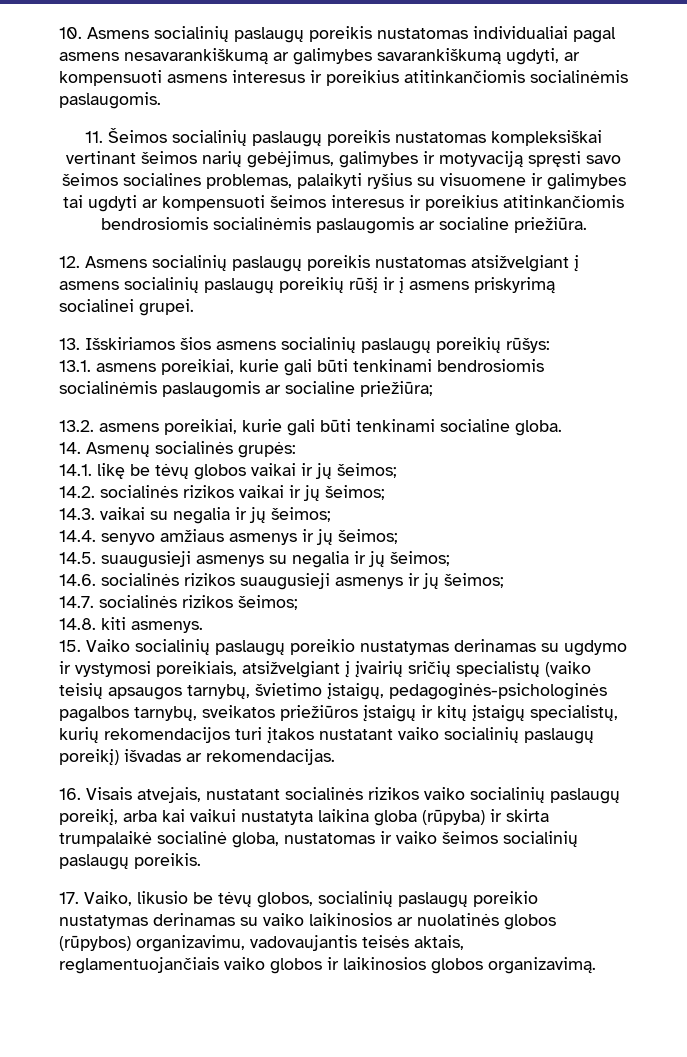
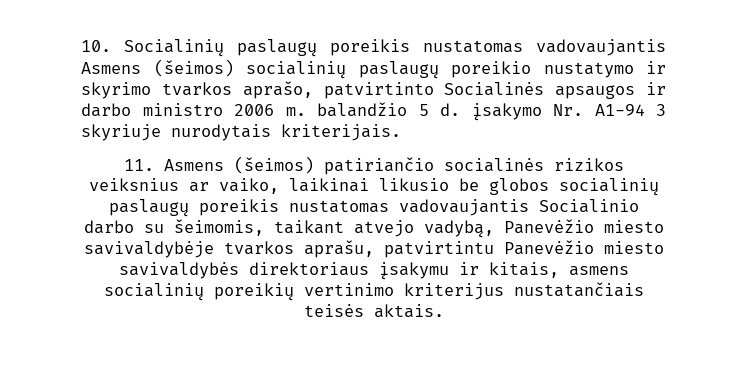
- 10. Asmens socialinių paslaugų poreikis nustatomas individualiai pagal asmens nesavarankiškumą ar galimybes savarankiškumą ugdyti, ar kompensuoti asmens interesus ir poreikius atitinkančiomis socialinėmis paslaugomis.
- 11. Šeimos socialinių paslaugų poreikis nustatomas kompleksiškai vertinant šeimos narių gebėjimus, galimybes ir motyvaciją spręsti savo šeimos socialines problemas, palaikyti ryšius su visuomene ir galimybes tai ugdyti ar kompensuoti šeimos interesus ir poreikius atitinkančiomis bendrosiomis socialinėmis paslaugomis ar socialine priežiūra.
- 12. Asmens socialinių paslaugų poreikis nustatomas atsižvelgiant į asmens socialinių paslaugų poreikių rūšį ir į asmens priskyrimą socialinei grupei.
- 13. Išskiriamos šios asmens socialinių paslaugų poreikių rūšys:
- 13.1. asmens poreikiai, kurie gali būti tenkinami bendrosiomis socialinėmis paslaugomis ar socialine priežiūra;
- 13.2. asmens poreikiai, kurie gali būti tenkinami socialine globa.
- 14. Asmenų socialinės grupės:
- 14.1. likę be tėvų globos vaikai ir jų šeimos;
- 14.2. socialinės rizikos vaikai ir jų šeimos;
- 14.3. vaikai su negalia ir jų šeimos;
- 14.4. senyvo amžiaus asmenys ir jų šeimos;
- 14.5. suaugusieji asmenys su negalia ir jų šeimos;
- 14.6. socialinės rizikos suaugusieji asmenys ir jų šeimos;
- 14.7. socialinės rizikos šeimos;
- 14.8. kiti asmenys.
- 15. Vaiko socialinių paslaugų poreikio nustatymas derinamas su ugdymo ir vystymosi poreikiais, atsižvelgiant į įvairių sričių specialistų (vaiko teisių apsaugos tarnybų, švietimo įstaigų, pedagoginės-psichologinės pagalbos tarnybų, sveikatos priežiūros įstaigų ir kitų įstaigų specialistų, kurių rekomendacijos turi įtakos nustatant vaiko socialinių paslaugų poreikį) išvadas ar rekomendacijas.
- 16. Visais atvejais, nustatant socialinės rizikos vaiko socialinių paslaugų poreikį, arba kai vaikui nustatyta laikina globa (rūpyba) ir skirta trumpalaikė socialinė globa, nustatomas ir vaiko šeimos socialinių paslaugų poreikis.
- 17. Vaiko, likusio be tėvų globos, socialinių paslaugų poreikio nustatymas derinamas su vaiko laikinosios ar nuolatinės globos (rūpybos) organizavimu, vadovaujantis teisės aktais, reglamentuojančiais vaiko globos ir laikinosios globos organizavimą.
+ 10. Socialinių paslaugų poreikis nustatomas vadovaujantis Asmens (šeimos) socialinių paslaugų poreikio nustatymo ir skyrimo tvarkos aprašo, patvirtinto Socialinės apsaugos ir darbo ministro 2006 m. balandžio 5 d. įsakymo Nr. A1-94 3 skyriuje nurodytais kriterijais.
+ 11. Asmens (šeimos) patiriančio socialinės rizikos veiksnius ar vaiko, laikinai likusio be globos socialinių paslaugų poreikis nustatomas vadovaujantis Socialinio darbo su šeimomis, taikant atvejo vadybą, Panevėžio miesto savivaldybėje tvarkos aprašu, patvirtintu Panevėžio miesto savivaldybės direktoriaus įsakymu ir kitais, asmens socialinių poreikių vertinimo kriterijus nustatančiais teisės aktais.

